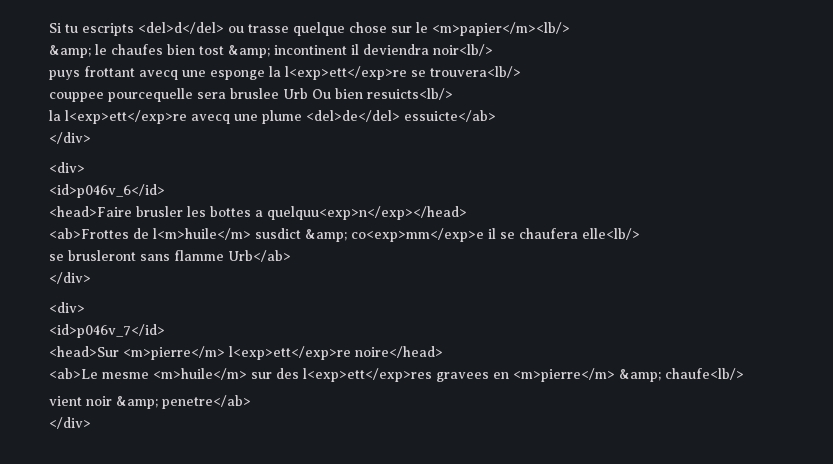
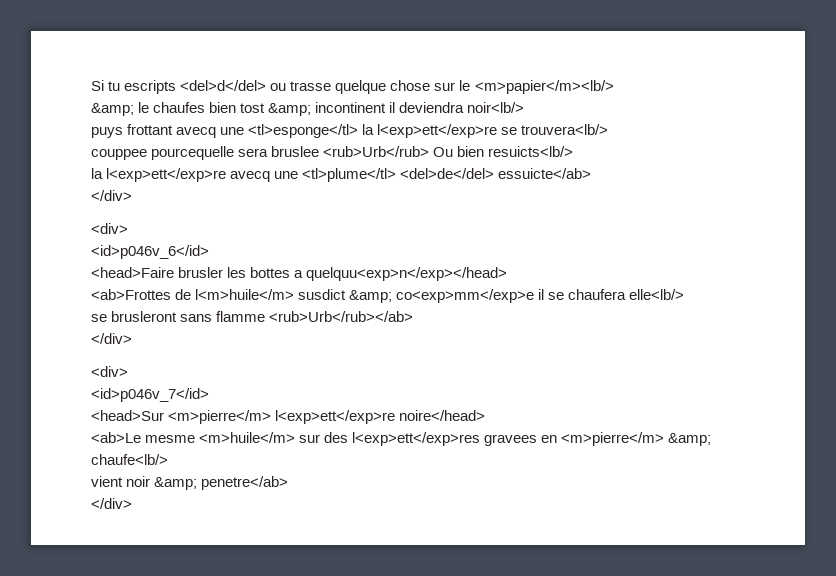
- puys frottant avecq une esponge la l<exp>ett</exp>re se trouvera<lb/>
+ puys frottant avecq une <tl>esponge</tl> la l<exp>ett</exp>re se trouvera<lb/>
- couppee pourcequelle sera bruslee Urb Ou bien resuicts<lb/>
+ couppee pourcequelle sera bruslee <rub>Urb</rub> Ou bien resuicts<lb/>
- la l<exp>ett</exp>re avecq une plume <del>de</del> essuicte</ab>
+ la l<exp>ett</exp>re avecq une <tl>plume</tl> <del>de</del> essuicte</ab>
- se brusleront sans flamme Urb</ab>
+ se brusleront sans flamme <rub>Urb</rub></ab>

